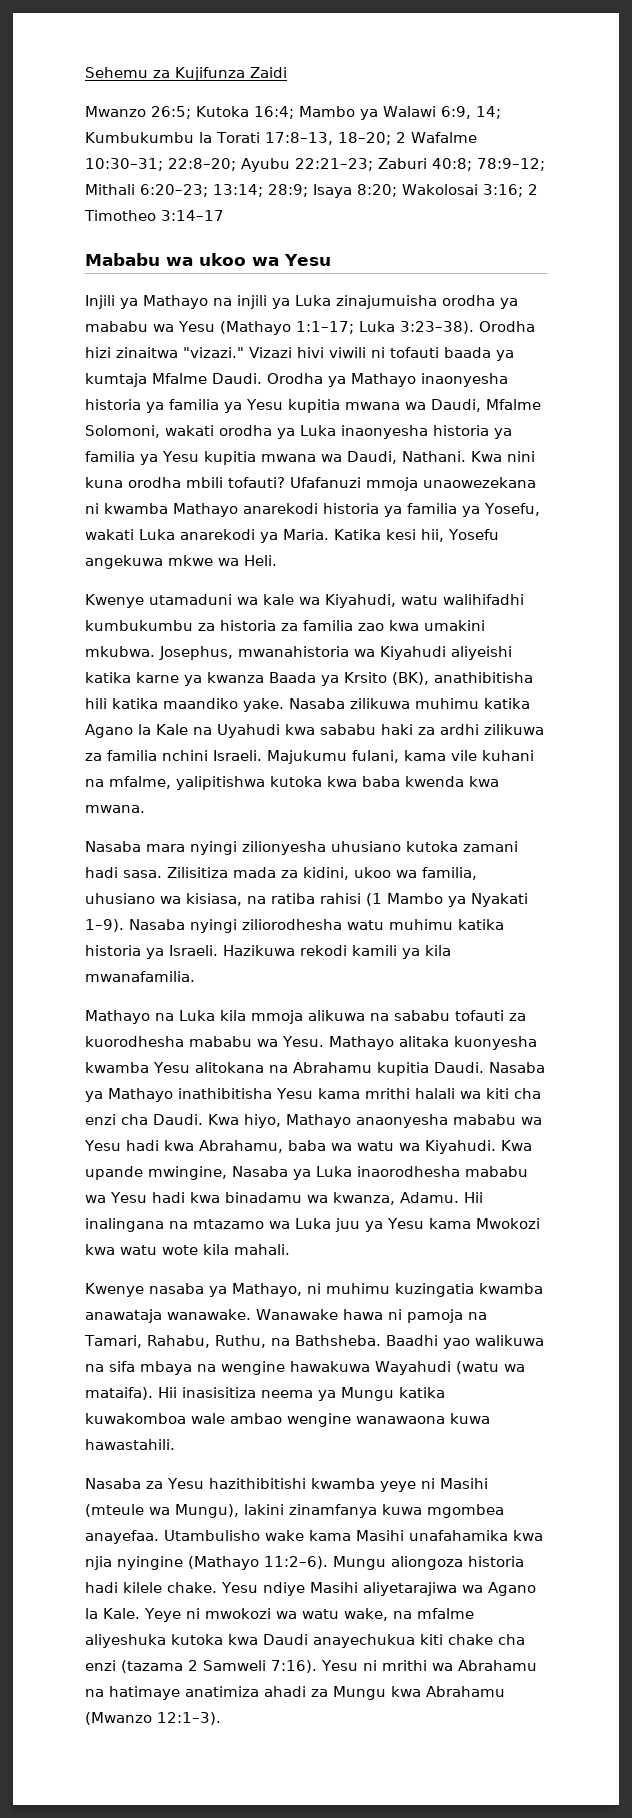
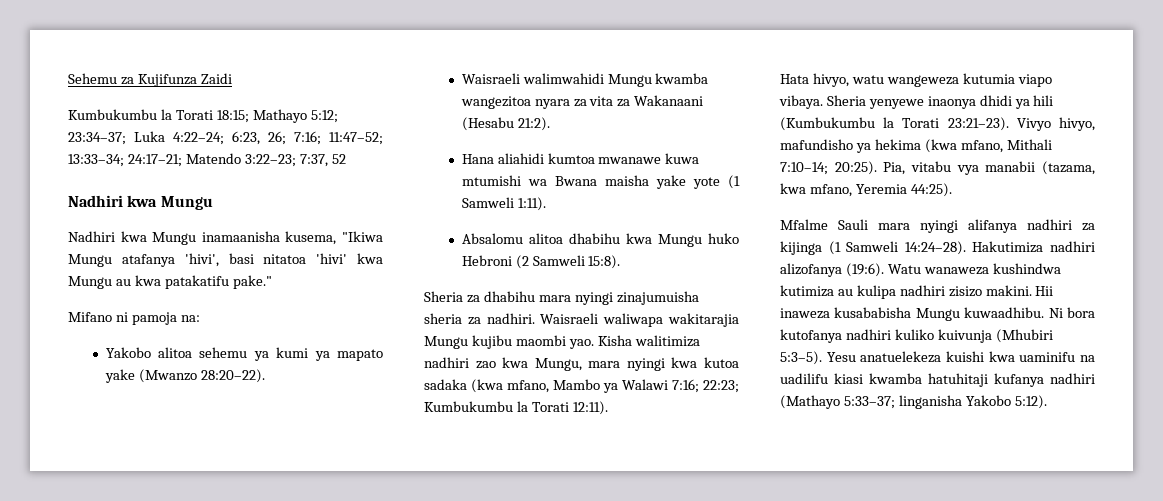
- Mwanzo 26:5; Kutoka 16:4; Mambo ya Walawi 6:9, 14; Kumbukumbu la Torati 17:8–13, 18–20; 2 Wafalme 10:30–31; 22:8–20; Ayubu 22:21–23; Zaburi 40:8; 78:9–12; Mithali 6:20–23; 13:14; 28:9; Isaya 8:20; Wakolosai 3:16; 2 Timotheo 3:14–17
- Mababu wa ukoo wa Yesu
- Injili ya Mathayo na injili ya Luka zinajumuisha orodha ya mababu wa Yesu (Mathayo 1:1–17; Luka 3:23–38). Orodha hizi zinaitwa "vizazi." Vizazi hivi viwili ni tofauti baada ya kumtaja Mfalme Daudi. Orodha ya Mathayo inaonyesha historia ya familia ya Yesu kupitia mwana wa Daudi, Mfalme Solomoni, wakati orodha ya Luka inaonyesha historia ya familia ya Yesu kupitia mwana wa Daudi, Nathani. Kwa nini kuna orodha mbili tofauti? Ufafanuzi mmoja unaowezekana ni kwamba Mathayo anarekodi historia ya familia ya Yosefu, wakati Luka anarekodi ya Maria. Katika kesi hii, Yosefu angekuwa mkwe wa Heli.
- Kwenye utamaduni wa kale wa Kiyahudi, watu walihifadhi kumbukumbu za historia za familia zao kwa umakini mkubwa. Josephus, mwanahistoria wa Kiyahudi aliyeishi katika karne ya kwanza Baada ya Krsito (BK), anathibitisha hili katika maandiko yake. Nasaba zilikuwa muhimu katika Agano la Kale na Uyahudi kwa sababu haki za ardhi zilikuwa za familia nchini Israeli. Majukumu fulani, kama vile kuhani na mfalme, yalipitishwa kutoka kwa baba kwenda kwa mwana.
- Nasaba mara nyingi zilionyesha uhusiano kutoka zamani hadi sasa. Zilisitiza mada za kidini, ukoo wa familia, uhusiano wa kisiasa, na ratiba rahisi (1 Mambo ya Nyakati 1–9). Nasaba nyingi ziliorodhesha watu muhimu katika historia ya Israeli. Hazikuwa rekodi kamili ya kila mwanafamilia.
- Mathayo na Luka kila mmoja alikuwa na sababu tofauti za kuorodhesha mababu wa Yesu. Mathayo alitaka kuonyesha kwamba Yesu alitokana na Abrahamu kupitia Daudi. Nasaba ya Mathayo inathibitisha Yesu kama mrithi halali wa kiti cha enzi cha Daudi. Kwa hiyo, Mathayo anaonyesha mababu wa Yesu hadi kwa Abrahamu, baba wa watu wa Kiyahudi. Kwa upande mwingine, Nasaba ya Luka inaorodhesha mababu wa Yesu hadi kwa binadamu wa kwanza, Adamu. Hii inalingana na mtazamo wa Luka juu ya Yesu kama Mwokozi kwa watu wote kila mahali.
- Kwenye nasaba ya Mathayo, ni muhimu kuzingatia kwamba anawataja wanawake. Wanawake hawa ni pamoja na Tamari, Rahabu, Ruthu, na Bathsheba. Baadhi yao walikuwa na sifa mbaya na wengine hawakuwa Wayahudi (watu wa mataifa). Hii inasisitiza neema ya Mungu katika kuwakomboa wale ambao wengine wanawaona kuwa hawastahili.
- Nasaba za Yesu hazithibitishi kwamba yeye ni Masihi (mteule wa Mungu), lakini zinamfanya kuwa mgombea anayefaa. Utambulisho wake kama Masihi unafahamika kwa njia nyingine (Mathayo 11:2–6). Mungu aliongoza historia hadi kilele chake. Yesu ndiye Masihi aliyetarajiwa wa Agano la Kale. Yeye ni mwokozi wa watu wake, na mfalme aliyeshuka kutoka kwa Daudi anayechukua kiti chake cha enzi (tazama 2 Samweli 7:16). Yesu ni mrithi wa Abrahamu na hatimaye anatimiza ahadi za Mungu kwa Abrahamu (Mwanzo 12:1–3).
+ Kumbukumbu la Torati 18:15; Mathayo 5:12; 23:34–37; Luka 4:22–24; 6:23, 26; 7:16; 11:47–52; 13:33–34; 24:17–21; Matendo 3:22–23; 7:37, 52
+ Nadhiri kwa Mungu
+ Nadhiri kwa Mungu inamaanisha kusema, "Ikiwa Mungu atafanya 'hivi', basi nitatoa 'hivi' kwa Mungu au kwa patakatifu pake."
+ Mifano ni pamoja na:
+ Yakobo alitoa sehemu ya kumi ya mapato yake (Mwanzo 28:20–22).
+ Waisraeli walimwahidi Mungu kwamba wangezitoa nyara za vita za Wakanaani (Hesabu 21:2).
+ Hana aliahidi kumtoa mwanawe kuwa mtumishi wa Bwana maisha yake yote (1 Samweli 1:11).
+ Absalomu alitoa dhabihu kwa Mungu huko Hebroni (2 Samweli 15:8).
+ Sheria za dhabihu mara nyingi zinajumuisha sheria za nadhiri. Waisraeli waliwapa wakitarajia Mungu kujibu maombi yao. Kisha walitimiza nadhiri zao kwa Mungu, mara nyingi kwa kutoa sadaka (kwa mfano, Mambo ya Walawi 7:16; 22:23; Kumbukumbu la Torati 12:11).
+ Hata hivyo, watu wangeweza kutumia viapo vibaya. Sheria yenyewe inaonya dhidi ya hili (Kumbukumbu la Torati 23:21–23). Vivyo hivyo, mafundisho ya hekima (kwa mfano, Mithali 7:10–14; 20:25). Pia, vitabu vya manabii (tazama, kwa mfano, Yeremia 44:25).
+ Mfalme Sauli mara nyingi alifanya nadhiri za kijinga (1 Samweli 14:24–28). Hakutimiza nadhiri alizofanya (19:6). Watu wanaweza kushindwa kutimiza au kulipa nadhiri zisizo makini. Hii inaweza kusababisha Mungu kuwaadhibu. Ni bora kutofanya nadhiri kuliko kuivunja (Mhubiri 5:3–5). Yesu anatuelekeza kuishi kwa uaminifu na uadilifu kiasi kwamba hatuhitaji kufanya nadhiri (Mathayo 5:33–37; linganisha Yakobo 5:12).

